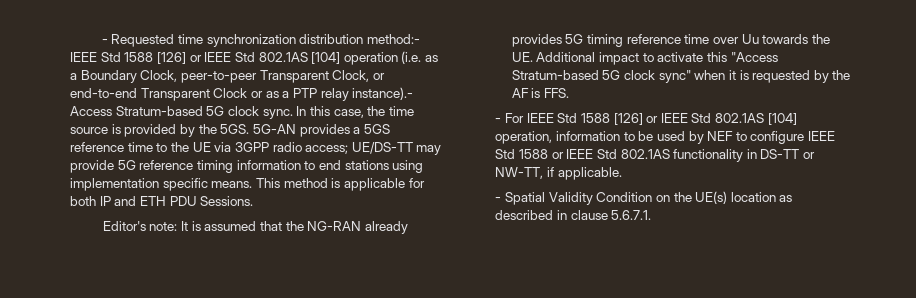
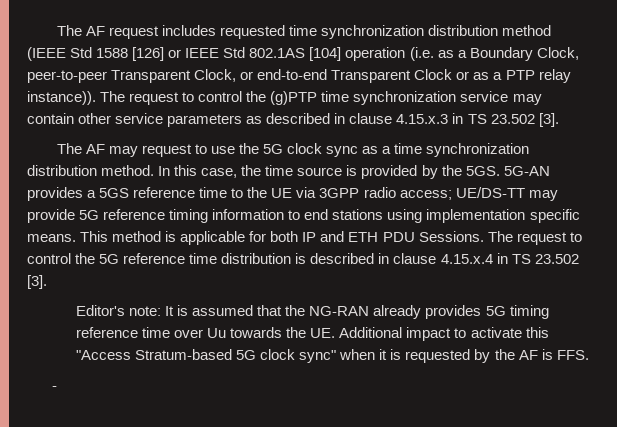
- - Requested time synchronization distribution method:- IEEE Std 1588 [126] or IEEE Std 802.1AS [104] operation (i.e. as a Boundary Clock, peer-to-peer Transparent Clock, or end-to-end Transparent Clock or as a PTP relay instance).- Access Stratum-based 5G clock sync.
+ The AF request includes requested time synchronization distribution method (IEEE Std 1588 [126] or IEEE Std 802.1AS [104] operation (i.e. as a Boundary Clock, peer-to-peer Transparent Clock, or end-to-end Transparent Clock or as a PTP relay instance)). The request to control the (g)PTP time synchronization service may contain other service parameters as described in clause 4.15.x.3 in TS 23.502 [3].
+ The AF may request to use the 5G clock sync as a time synchronization distribution method.
+ The request to control the 5G reference time distribution is described in clause 4.15.x.4 in TS 23.502 [3].
- - For IEEE Std 1588 [126] or IEEE Std 802.1AS [104] operation, information to be used by NEF to configure IEEE Std 1588 or IEEE Std 802.1AS functionality in DS-TT or NW-TT, if applicable.
- - Spatial Validity Condition on the UE(s) location as described in clause 5.6.7.1.
+ -

